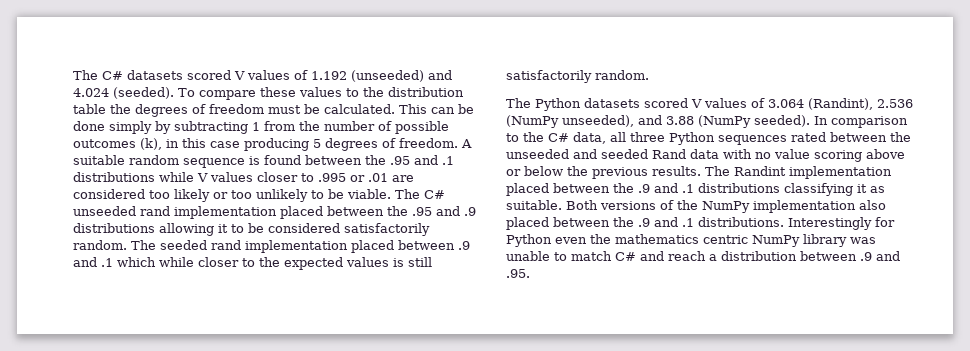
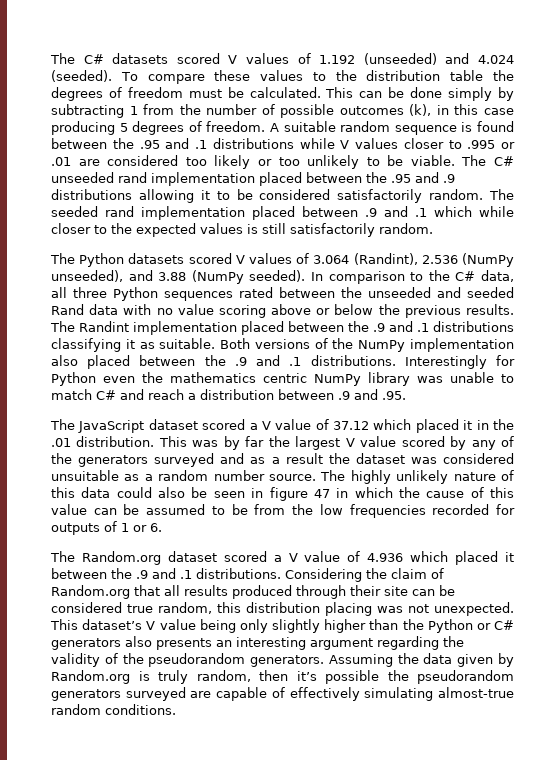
+ The JavaScript dataset scored a V value of 37.12 which placed it in the .01 distribution. This was by far the largest V value scored by any of the generators surveyed and as a result the dataset was considered unsuitable as a random number source. The highly unlikely nature of this data could also be seen in figure 47 in which the cause of this value can be assumed to be from the low frequencies recorded for outputs of 1 or 6.
+ The Random.org dataset scored a V value of 4.936 which placed it between the .9 and .1 distributions. Considering the claim of Random.org that all results produced through their site can be considered true random, this distribution placing was not unexpected. This dataset’s V value being only slightly higher than the Python or C# generators also presents an interesting argument regarding the validity of the pseudorandom generators. Assuming the data given by Random.org is truly random, then it’s possible the pseudorandom generators surveyed are capable of effectively simulating almost-true random conditions.

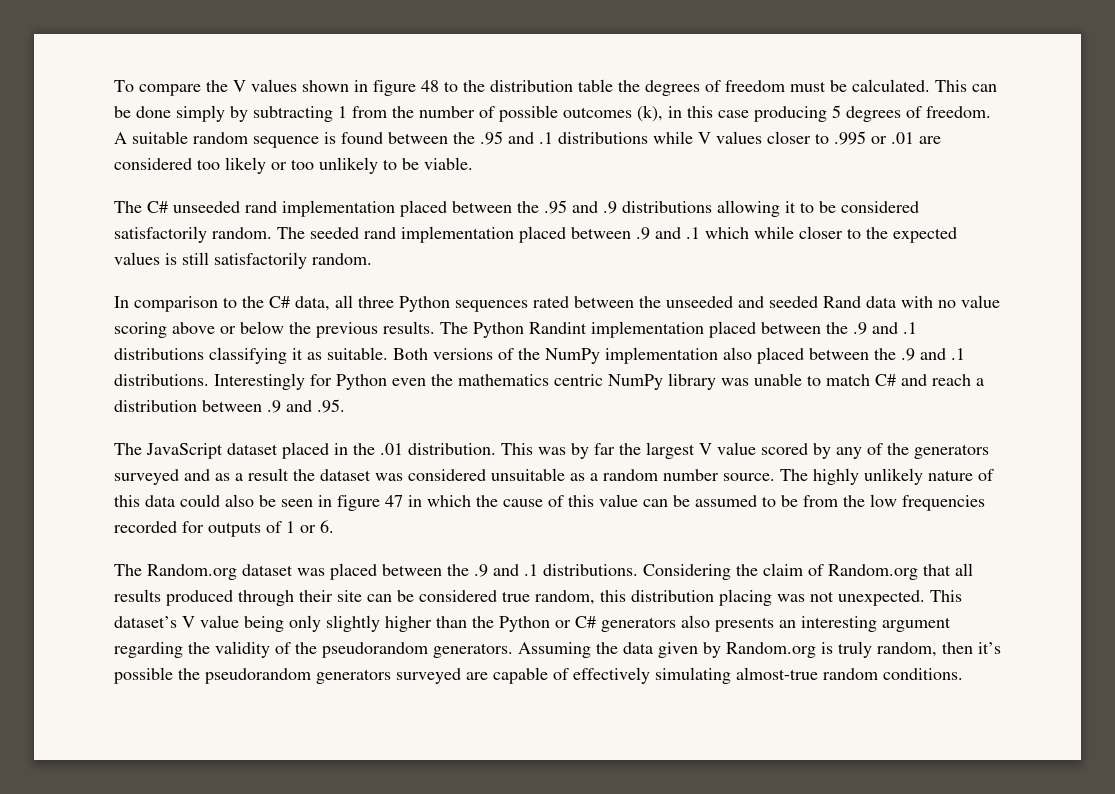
- The C# datasets scored V values of 1.192 (unseeded) and 4.024 (seeded). To compare these values to the distribution table the degrees of freedom must be calculated.
+ To compare the V values shown in figure 48 to the distribution table the degrees of freedom must be calculated.
- A suitable random sequence is found between the .95 and .1 distributions while V values closer to .995 or .01 are considered too likely or too unlikely to be viable. The C# unseeded rand implementation placed between the .95 and .9 distributions allowing it to be considered satisfactorily random.
+ A suitable random sequence is found between the .95 and .1 distributions while V values closer to .995 or .01 are considered too likely or too unlikely to be viable.
+ The C# unseeded rand implementation placed between the .95 and .9 distributions allowing it to be considered satisfactorily random.
- The Python datasets scored V values of 3.064 (Randint), 2.536 (NumPy unseeded), and 3.88 (NumPy seeded).
- The Randint implementation placed between the .9 and .1 distributions classifying it as suitable.
+ The Python Randint implementation placed between the .9 and .1 distributions classifying it as suitable.
- The JavaScript dataset scored a V value of 37.12 which placed it in the .01 distribution.
+ The JavaScript dataset placed in the .01 distribution.
- The Random.org dataset scored a V value of 4.936 which placed it between the .9 and .1 distributions.
+ The Random.org dataset was placed between the .9 and .1 distributions.

